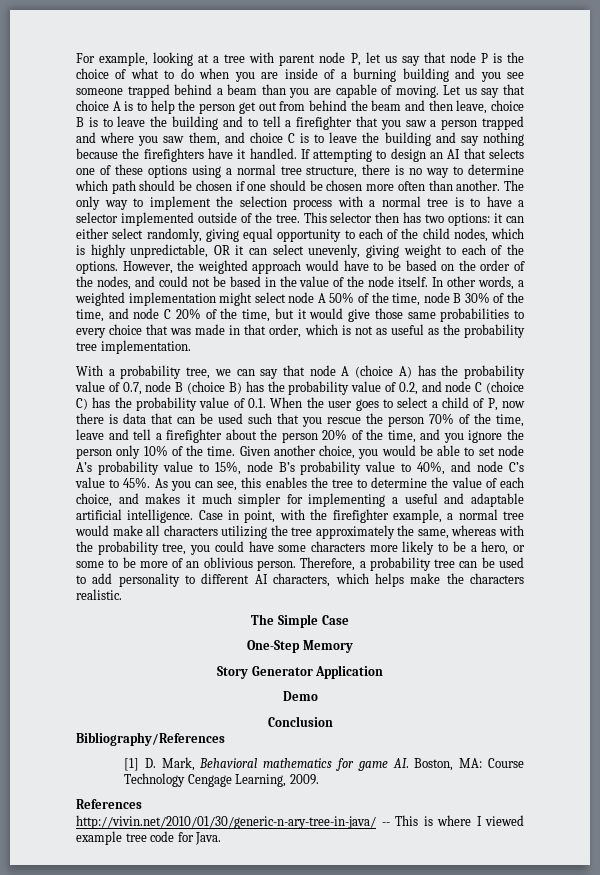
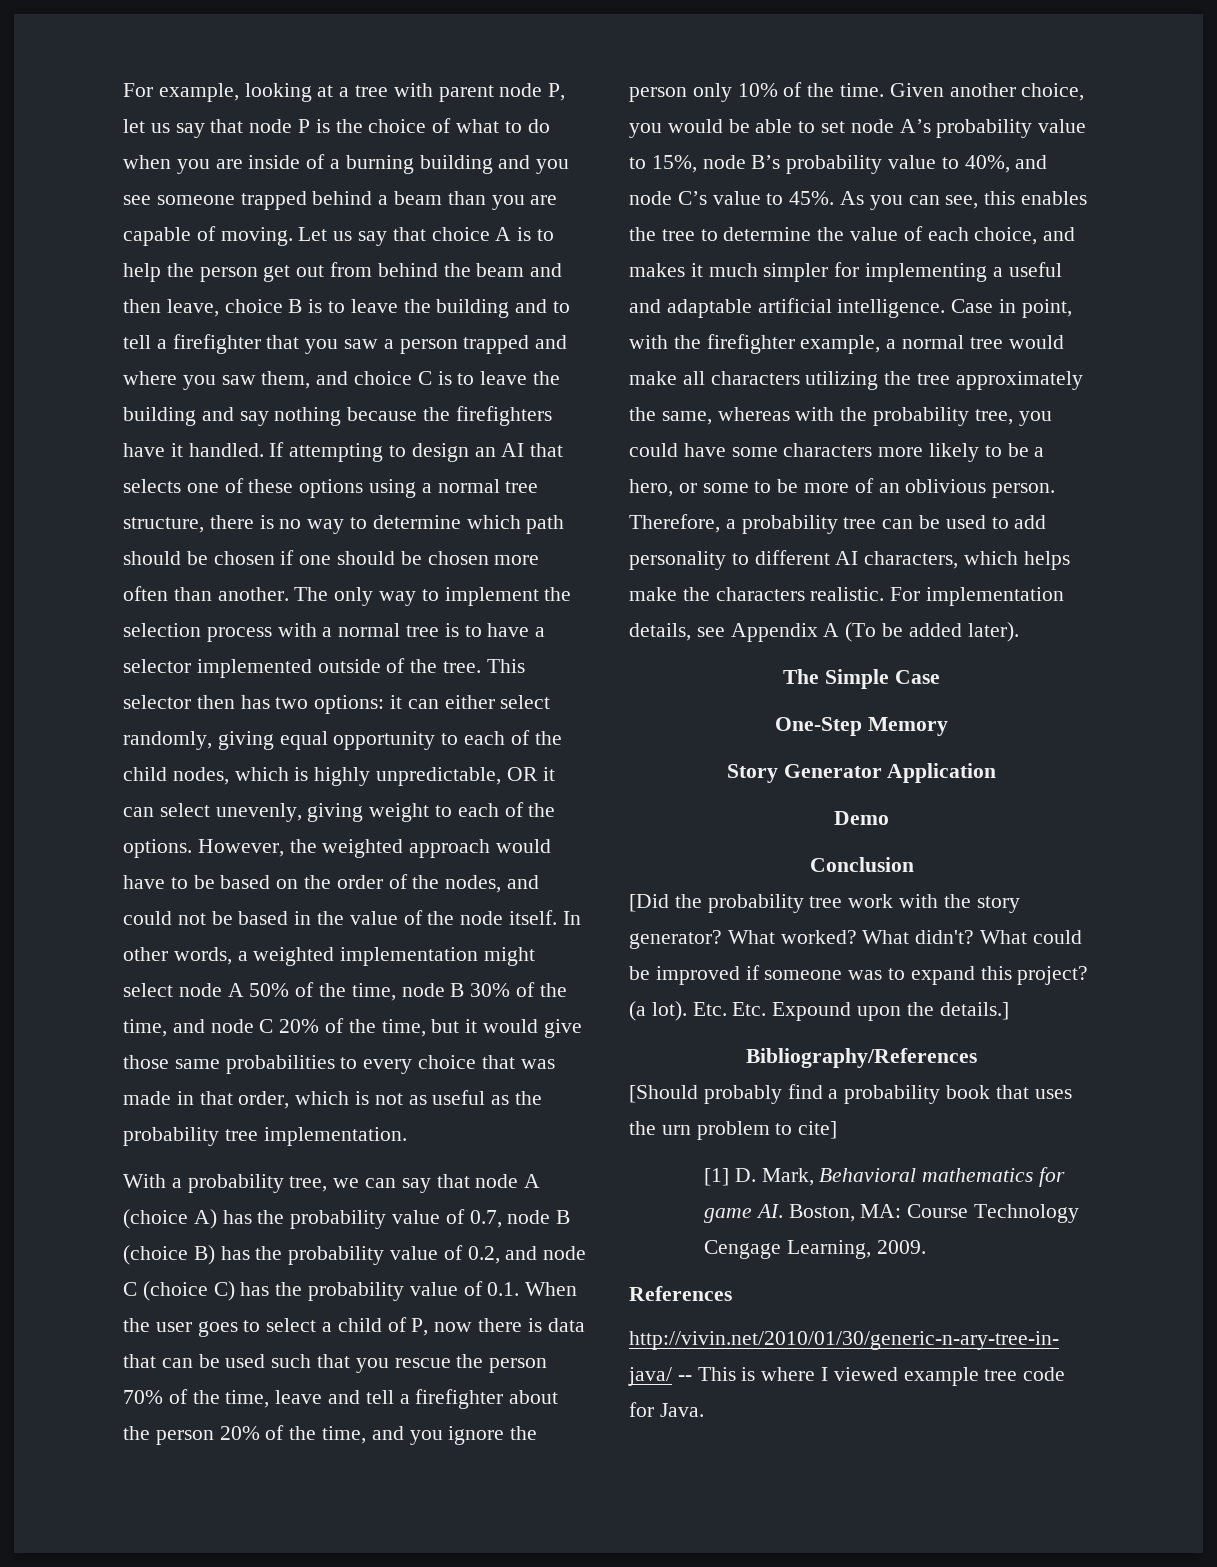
+ For implementation details, see Appendix A (To be added later).
+ [Did the probability tree work with the story generator? What worked? What didn't? What could be improved if someone was to expand this project? (a lot). Etc. Etc. Expound upon the details.]
  Bibliography/References
+ [Should probably find a probability book that uses the urn problem to cite]

